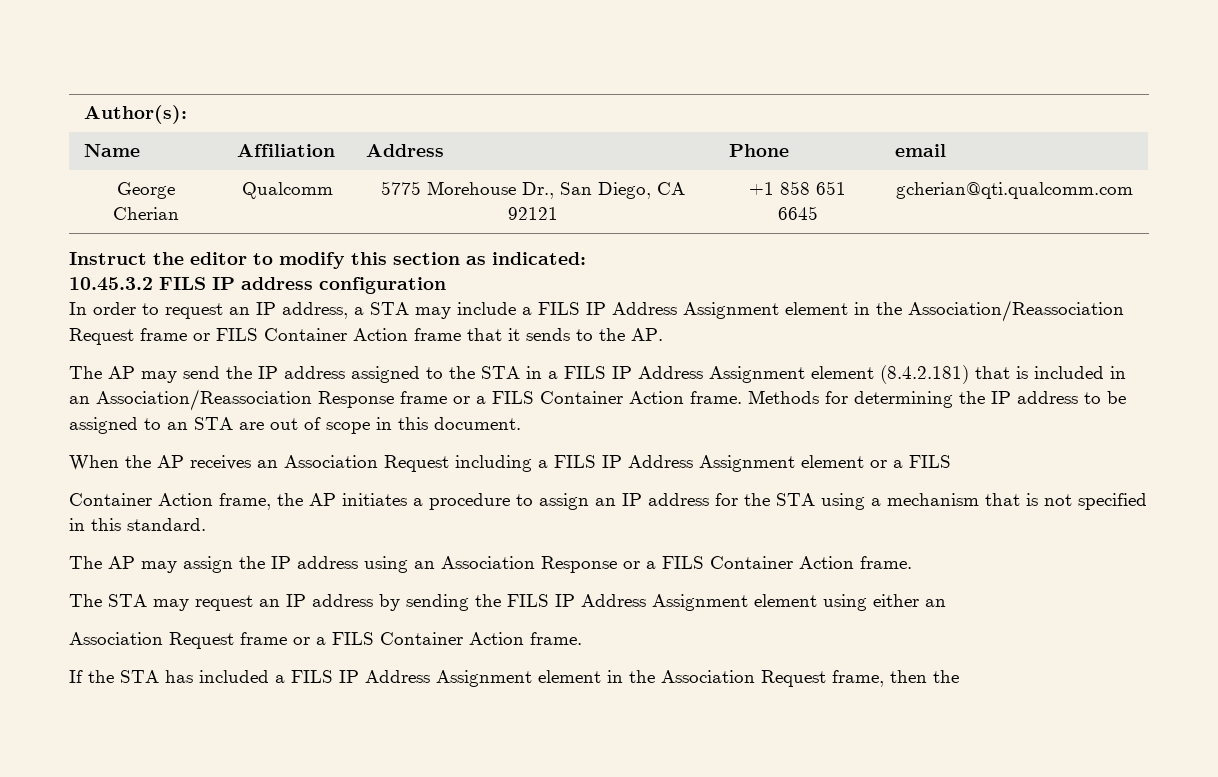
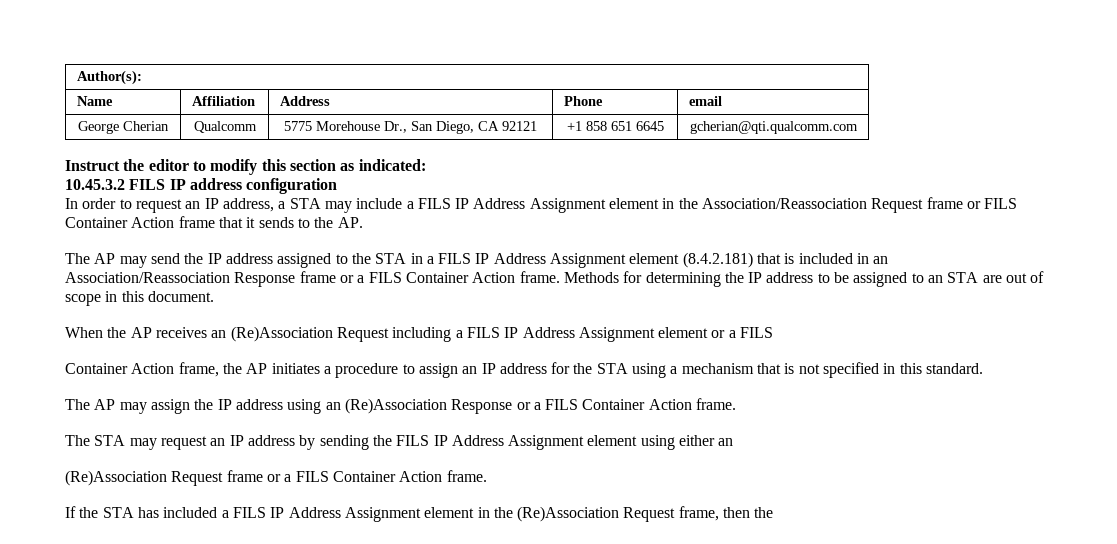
- When the AP receives an Association Request including a FILS IP Address Assignment element or a FILS
+ When the AP receives an (Re)Association Request including a FILS IP Address Assignment element or a FILS
- The AP may assign the IP address using an Association Response or a FILS Container Action frame.
+ The AP may assign the IP address using an (Re)Association Response or a FILS Container Action frame.
- Association Request frame or a FILS Container Action frame.
+ (Re)Association Request frame or a FILS Container Action frame.
- If the STA has included a FILS IP Address Assignment element in the Association Request frame, then the
+ If the STA has included a FILS IP Address Assignment element in the (Re)Association Request frame, then the

